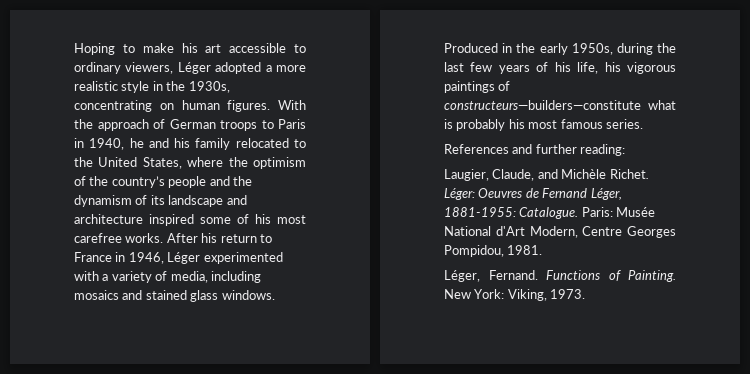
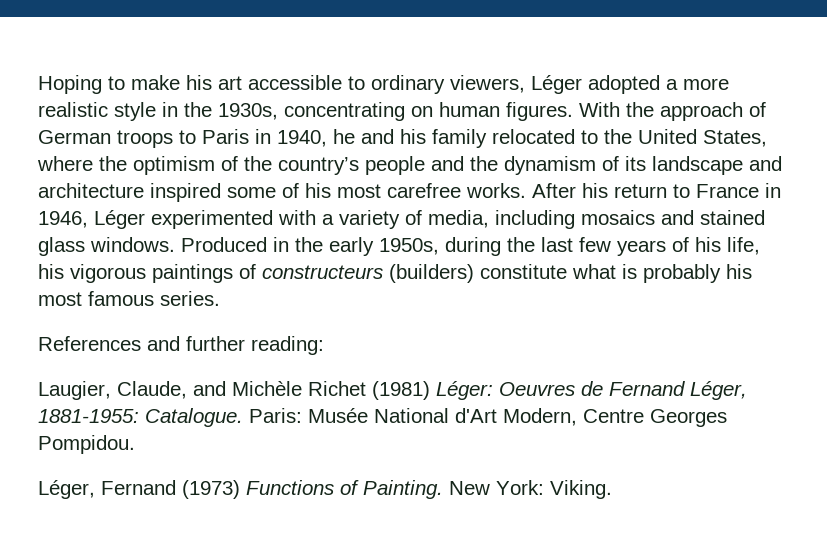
- Produced in the early 1950s, during the last few years of his life, his vigorous paintings of constructeurs—builders—constitute what is probably his most famous series.
+ Produced in the early 1950s, during the last few years of his life, his vigorous paintings of constructeurs (builders) constitute what is probably his most famous series.
- Laugier, Claude, and Michèle Richet. Léger: Oeuvres de Fernand Léger, 1881-1955: Catalogue.
+ Laugier, Claude, and Michèle Richet (1981) Léger: Oeuvres de Fernand Léger, 1881-1955: Catalogue.
- Paris: Musée National d'Art Modern, Centre Georges Pompidou, 1981.
- Léger, Fernand. Functions of Painting.
+ Paris: Musée National d'Art Modern, Centre Georges Pompidou.
+ Léger, Fernand (1973) Functions of Painting.
- New York: Viking, 1973.
+ New York: Viking.

